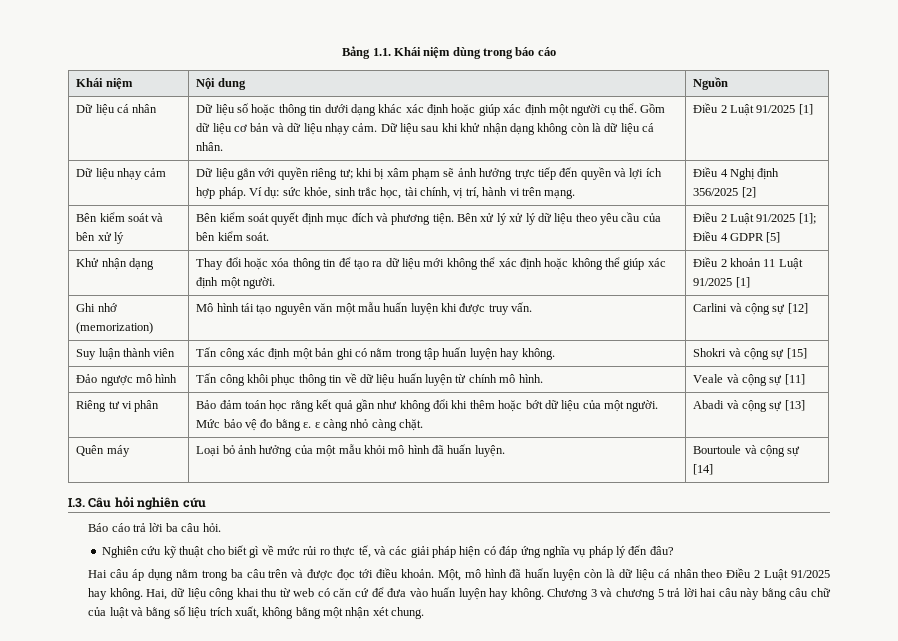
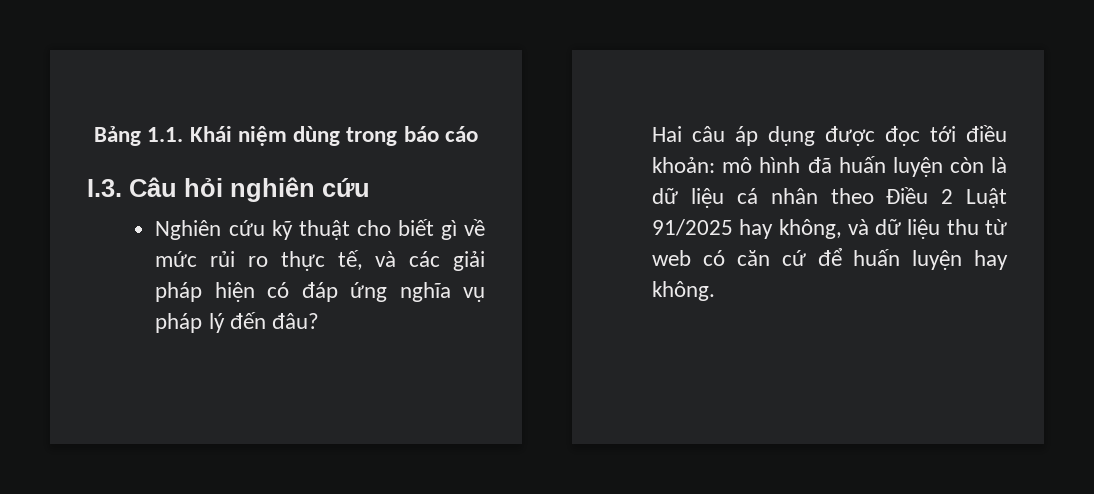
- Khái niệm | Nội dung | Nguồn
- Dữ liệu cá nhân | Dữ liệu số hoặc thông tin dưới dạng khác xác định hoặc giúp xác định một người cụ thể. Gồm dữ liệu cơ bản và dữ liệu nhạy cảm. Dữ liệu sau khi khử nhận dạng không còn là dữ liệu cá nhân. | Điều 2 Luật 91/2025 [1]
- Dữ liệu nhạy cảm | Dữ liệu gắn với quyền riêng tư; khi bị xâm phạm sẽ ảnh hưởng trực tiếp đến quyền và lợi ích hợp pháp. Ví dụ: sức khỏe, sinh trắc học, tài chính, vị trí, hành vi trên mạng. | Điều 4 Nghị định 356/2025 [2]
- Bên kiểm soát và bên xử lý | Bên kiểm soát quyết định mục đích và phương tiện. Bên xử lý xử lý dữ liệu theo yêu cầu của bên kiểm soát. | Điều 2 Luật 91/2025 [1]; Điều 4 GDPR [5]
- Khử nhận dạng | Thay đổi hoặc xóa thông tin để tạo ra dữ liệu mới không thể xác định hoặc không thể giúp xác định một người. | Điều 2 khoản 11 Luật 91/2025 [1]
- Ghi nhớ (memorization) | Mô hình tái tạo nguyên văn một mẫu huấn luyện khi được truy vấn. | Carlini và cộng sự [12]
- Suy luận thành viên | Tấn công xác định một bản ghi có nằm trong tập huấn luyện hay không. | Shokri và cộng sự [15]
- Đảo ngược mô hình | Tấn công khôi phục thông tin về dữ liệu huấn luyện từ chính mô hình. | Veale và cộng sự [11]
- Riêng tư vi phân | Bảo đảm toán học rằng kết quả gần như không đổi khi thêm hoặc bớt dữ liệu của một người. Mức bảo vệ đo bằng ε. ε càng nhỏ càng chặt. | Abadi và cộng sự [13]
- Quên máy | Loại bỏ ảnh hưởng của một mẫu khỏi mô hình đã huấn luyện. | Bourtoule và cộng sự [14]
- Báo cáo trả lời ba câu hỏi.
- Hai câu áp dụng nằm trong ba câu trên và được đọc tới điều khoản. Một, mô hình đã huấn luyện còn là dữ liệu cá nhân theo Điều 2 Luật 91/2025 hay không. Hai, dữ liệu công khai thu từ web có căn cứ để đưa vào huấn luyện hay không. Chương 3 và chương 5 trả lời hai câu này bằng câu chữ của luật và bằng số liệu trích xuất, không bằng một nhận xét chung.
+ Hai câu áp dụng được đọc tới điều khoản: mô hình đã huấn luyện còn là dữ liệu cá nhân theo Điều 2 Luật 91/2025 hay không, và dữ liệu thu từ web có căn cứ để huấn luyện hay không.

